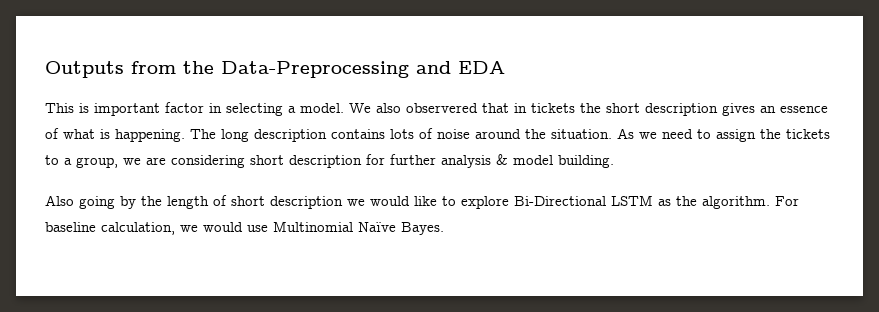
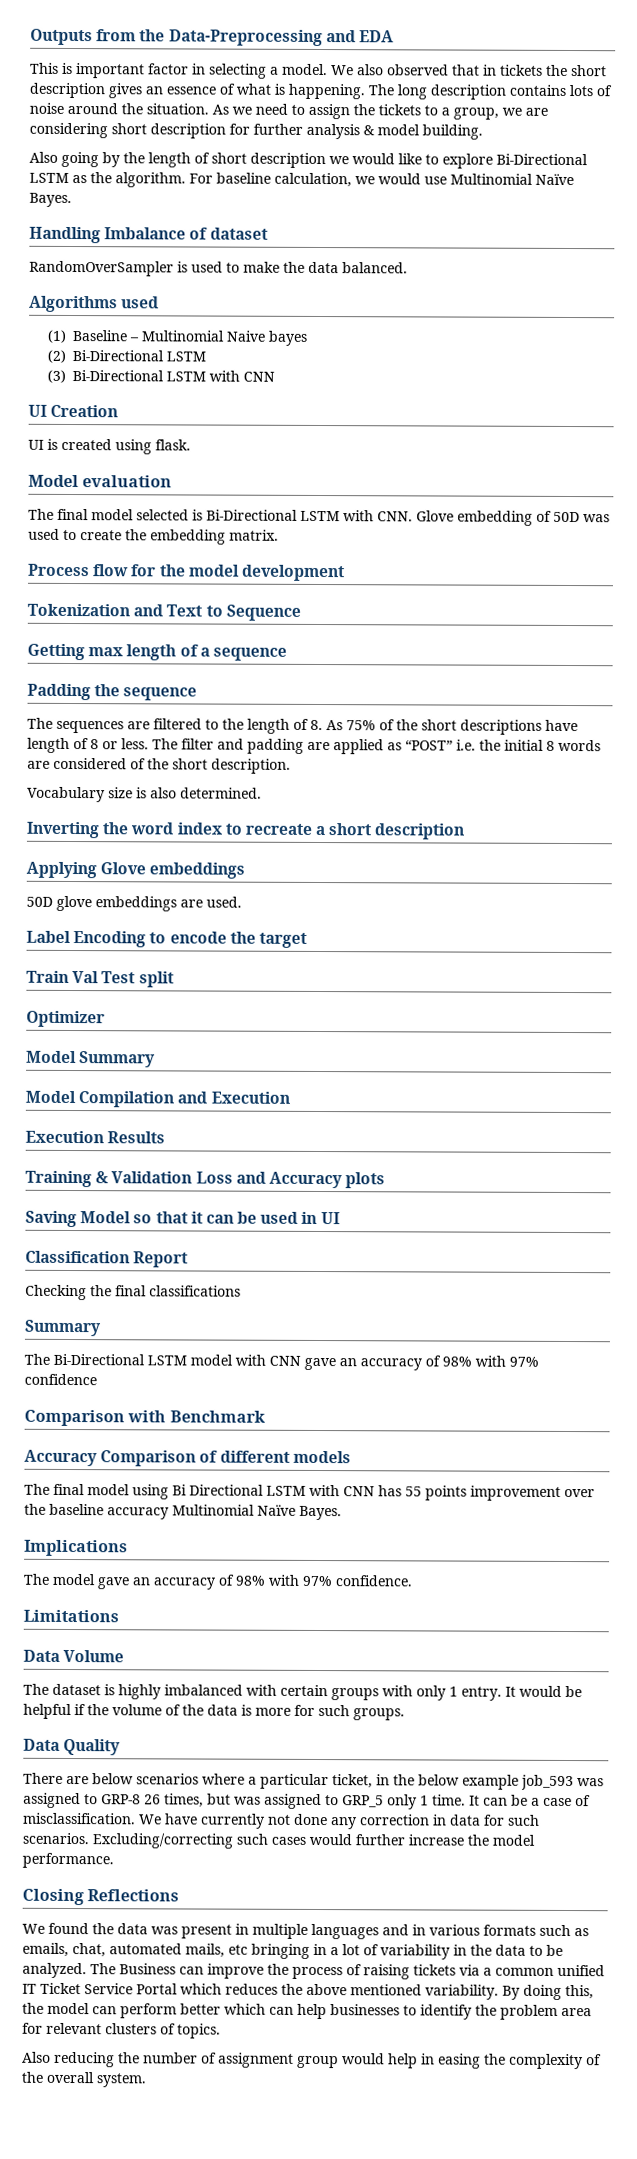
- We also observered that in tickets the short description gives an essence of what is happening.
+ We also observed that in tickets the short description gives an essence of what is happening.
+ Handling Imbalance of dataset
+ RandomOverSampler is used to make the data balanced.
+ Algorithms used
+ (1) Baseline – Multinomial Naive bayes
+ (2) Bi-Directional LSTM
+ (3) Bi-Directional LSTM with CNN
+ UI Creation
+ UI is created using flask.
+ Model evaluation
+ The final model selected is Bi-Directional LSTM with CNN. Glove embedding of 50D was used to create the embedding matrix.
+ Process flow for the model development
+ Tokenization and Text to Sequence
+ Getting max length of a sequence
+ Padding the sequence
+ The sequences are filtered to the length of 8. As 75% of the short descriptions have length of 8 or less. The filter and padding are applied as “POST” i.e. the initial 8 words are considered of the short description.
+ Vocabulary size is also determined.
+ Inverting the word index to recreate a short description
+ Applying Glove embeddings
+ 50D glove embeddings are used.
+ Label Encoding to encode the target
+ Train Val Test split
+ Optimizer
+ Model Summary
+ Model Compilation and Execution
+ Execution Results
+ Training & Validation Loss and Accuracy plots
+ Saving Model so that it can be used in UI
+ Classification Report
+ Checking the final classifications
+ Summary
+ The Bi-Directional LSTM model with CNN gave an accuracy of 98% with 97% confidence
+ Comparison with Benchmark
+ Accuracy Comparison of different models
+ The final model using Bi Directional LSTM with CNN has 55 points improvement over the baseline accuracy Multinomial Naïve Bayes.
+ Implications
+ The model gave an accuracy of 98% with 97% confidence.
+ Limitations
+ Data Volume
+ The dataset is highly imbalanced with certain groups with only 1 entry. It would be helpful if the volume of the data is more for such groups.
+ Data Quality
+ There are below scenarios where a particular ticket, in the below example job_593 was assigned to GRP-8 26 times, but was assigned to GRP_5 only 1 time. It can be a case of misclassification. We have currently not done any correction in data for such scenarios. Excluding/correcting such cases would further increase the model performance.
+ Closing Reflections
+ We found the data was present in multiple languages and in various formats such as emails, chat, automated mails, etc bringing in a lot of variability in the data to be analyzed. The Business can improve the process of raising tickets via a common unified IT Ticket Service Portal which reduces the above mentioned variability. By doing this, the model can perform better which can help businesses to identify the problem area for relevant clusters of topics.
+ Also reducing the number of assignment group would help in easing the complexity of the overall system.

